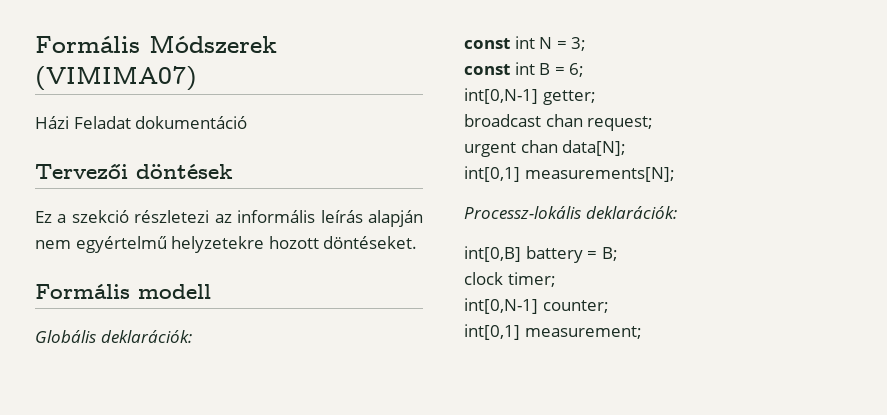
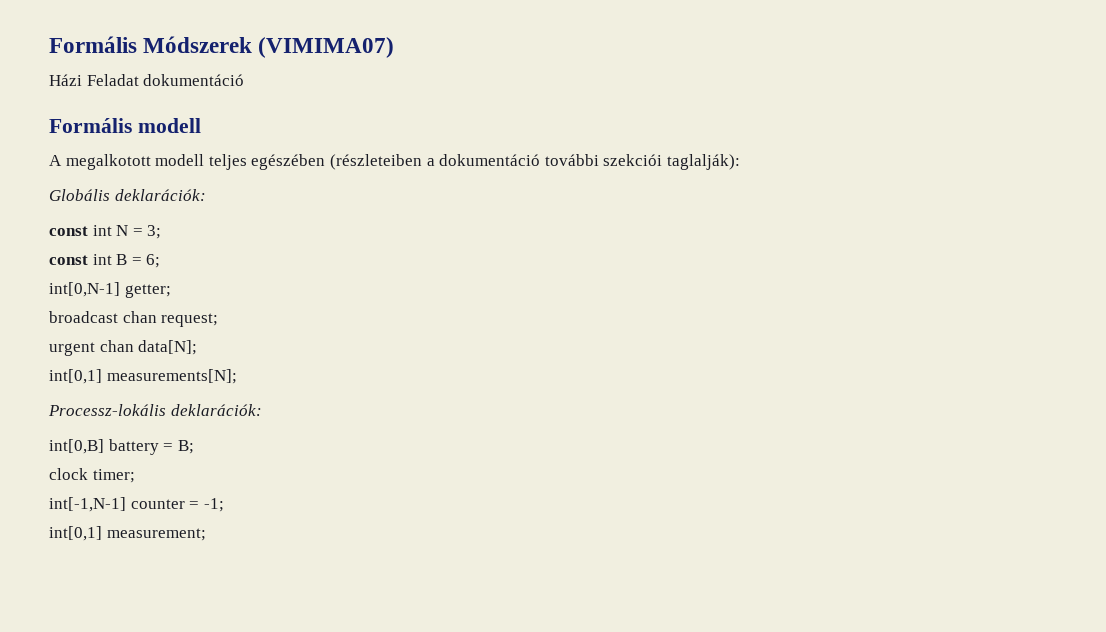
- Tervezői döntések
- Ez a szekció részletezi az informális leírás alapján nem egyértelmű helyzetekre hozott döntéseket.
  Formális modell
+ A megalkotott modell teljes egészében (részleteiben a dokumentáció további szekciói taglalják):
- int[0,N-1] counter;
+ int[-1,N-1] counter = -1;

